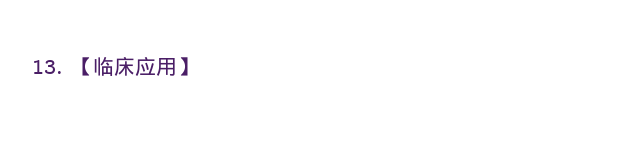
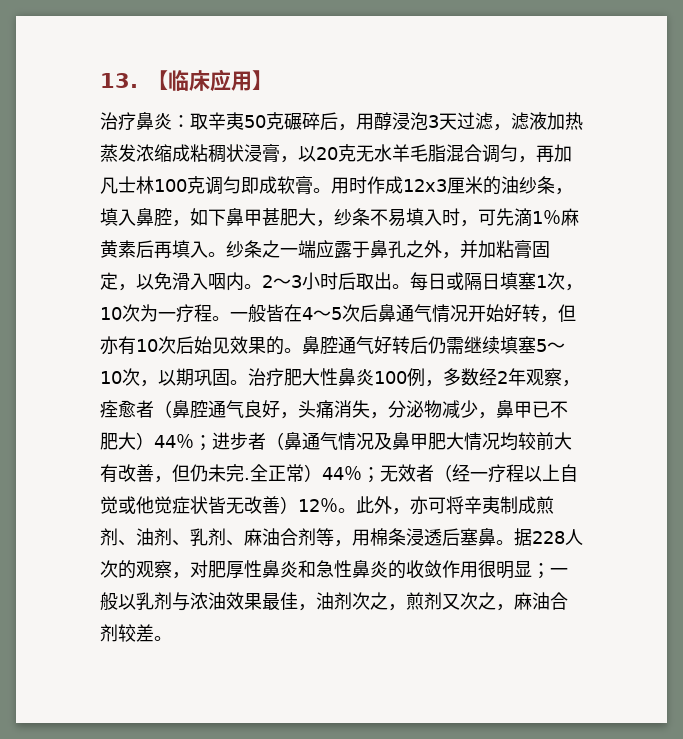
+ 治疗鼻炎：取辛夷50克碾碎后，用醇浸泡3天过滤，滤液加热蒸发浓缩成粘稠状浸膏，以20克无水羊毛脂混合调匀，再加凡士林100克调匀即成软膏。用时作成12x3厘米的油纱条，填入鼻腔，如下鼻甲甚肥大，纱条不易填入时，可先滴1％麻黄素后再填入。纱条之一端应露于鼻孔之外，并加粘膏固定，以免滑入咽内。2～3小时后取出。每日或隔日填塞1次，10次为一疗程。一般皆在4～5次后鼻通气情况开始好转，但亦有10次后始见效果的。鼻腔通气好转后仍需继续填塞5～10次，以期巩固。治疗肥大性鼻炎100例，多数经2年观察，痊愈者（鼻腔通气良好，头痛消失，分泌物减少，鼻甲已不肥大）44％；进步者（鼻通气情况及鼻甲肥大情况均较前大有改善，但仍未完.全正常）44％；无效者（经一疗程以上自觉或他觉症状皆无改善）12％。此外，亦可将辛夷制成煎剂、油剂、乳剂、麻油合剂等，用棉条浸透后塞鼻。据228人次的观察，对肥厚性鼻炎和急性鼻炎的收敛作用很明显；一般以乳剂与浓油效果最佳，油剂次之，煎剂又次之，麻油合剂较差。

